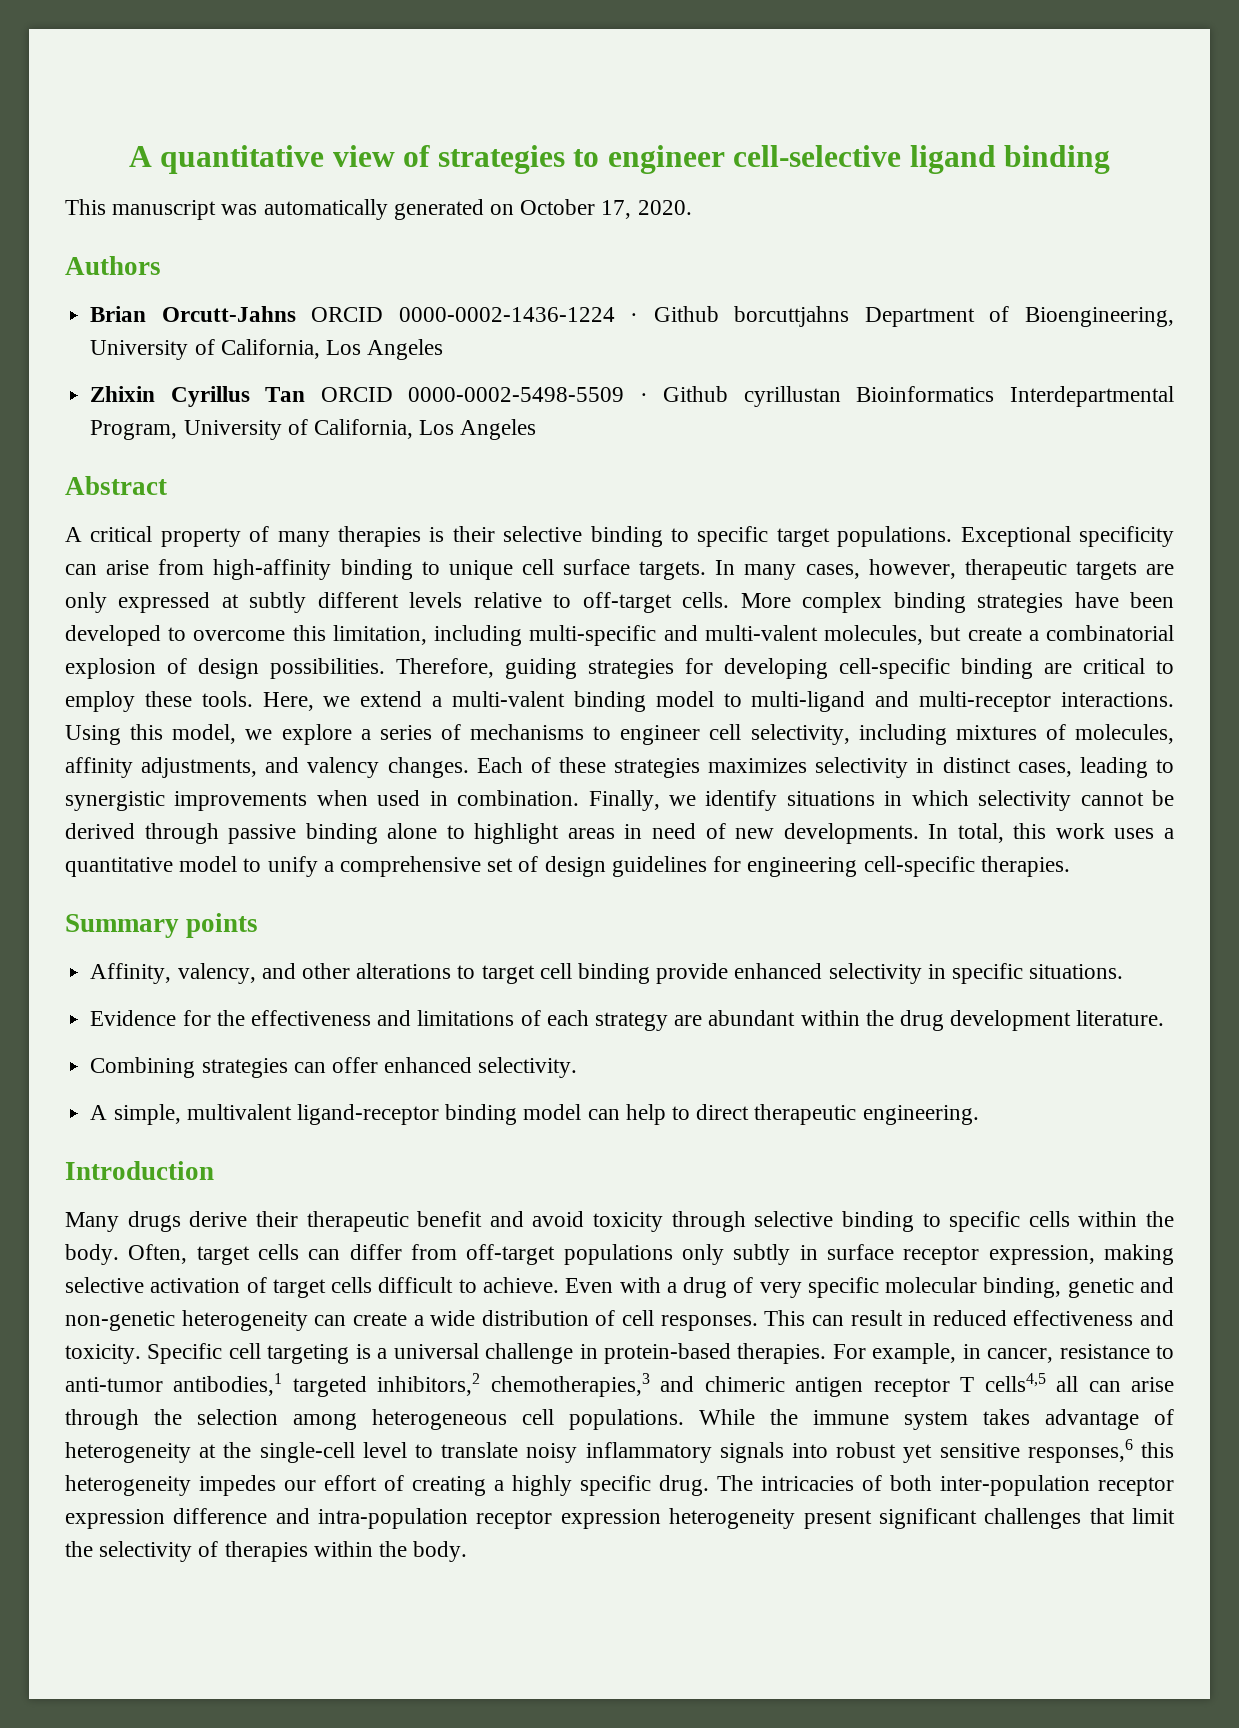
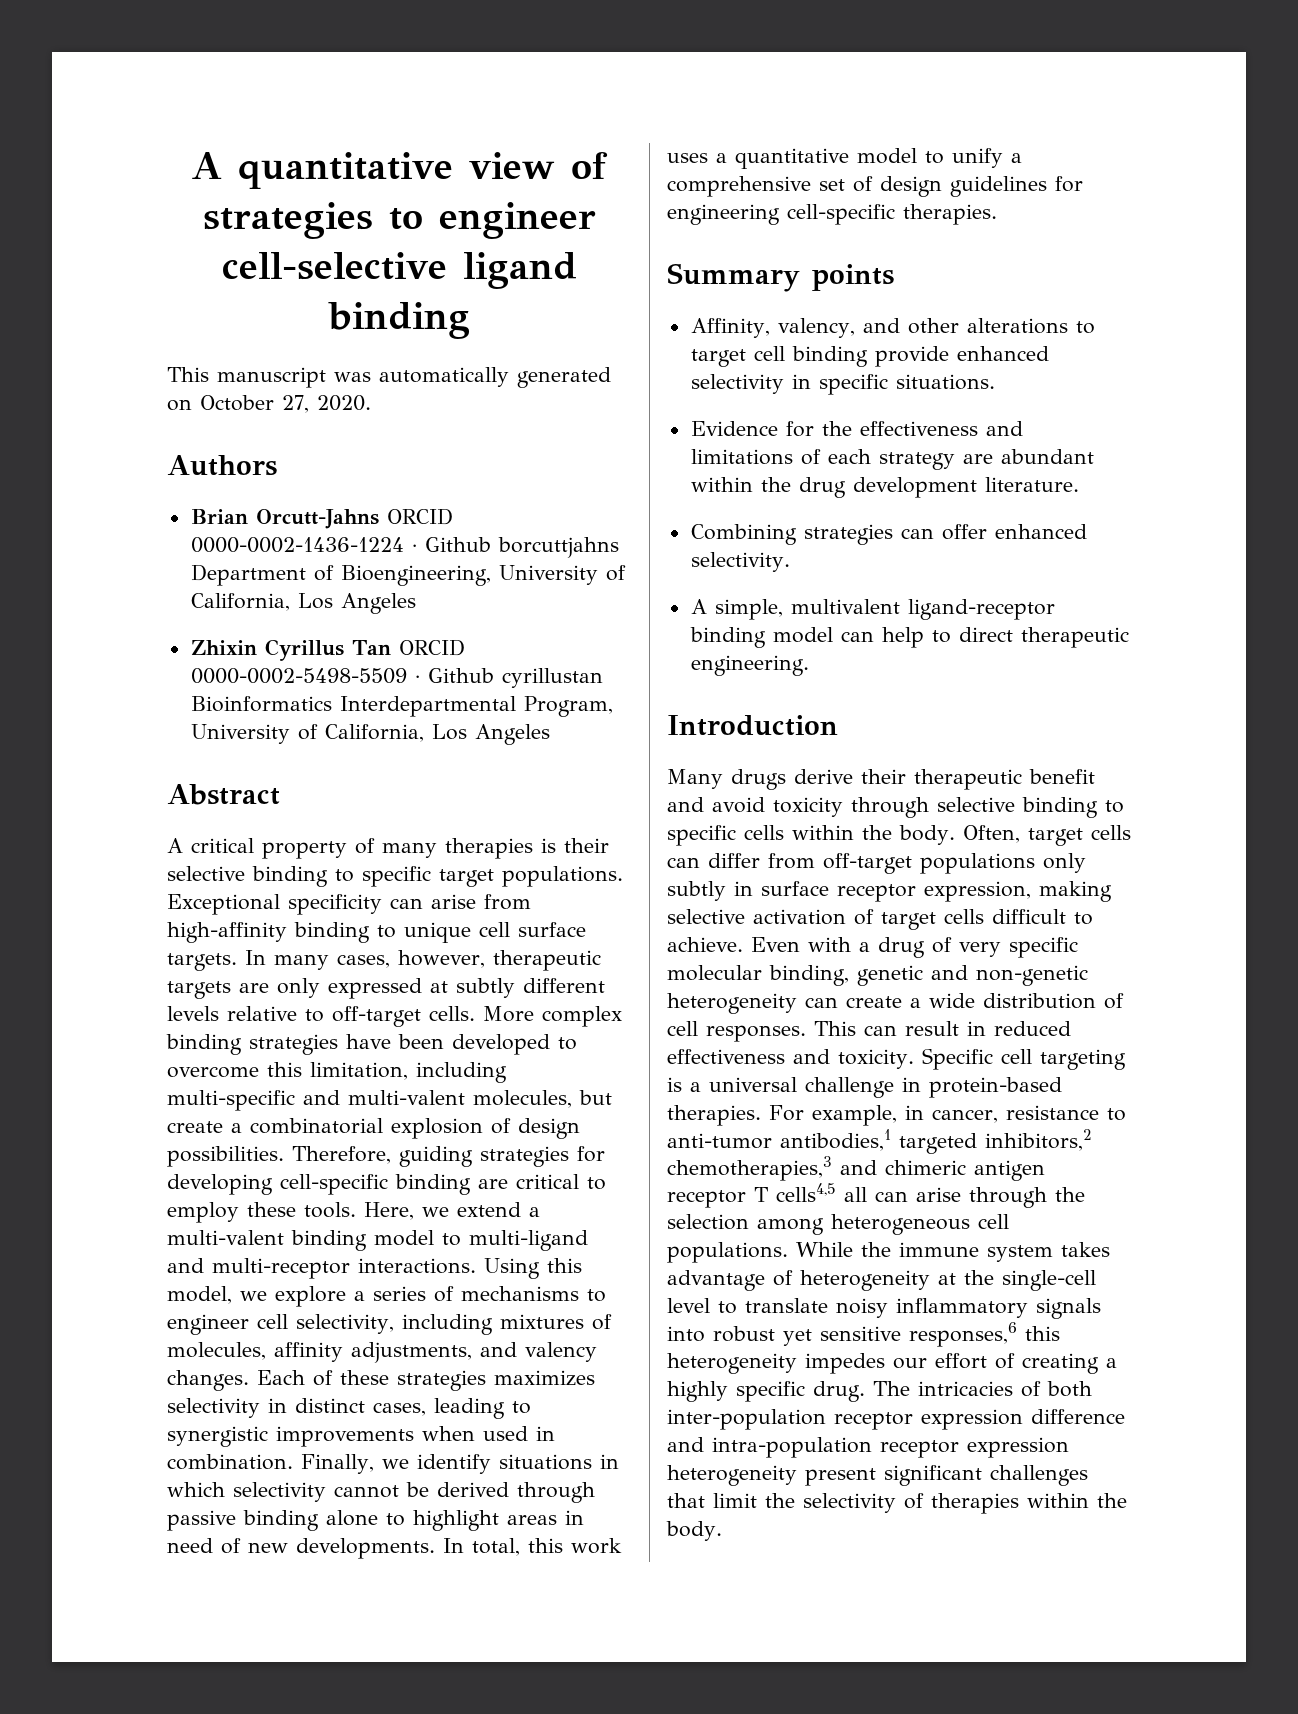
- This manuscript was automatically generated on October 17, 2020.
+ This manuscript was automatically generated on October 27, 2020.

